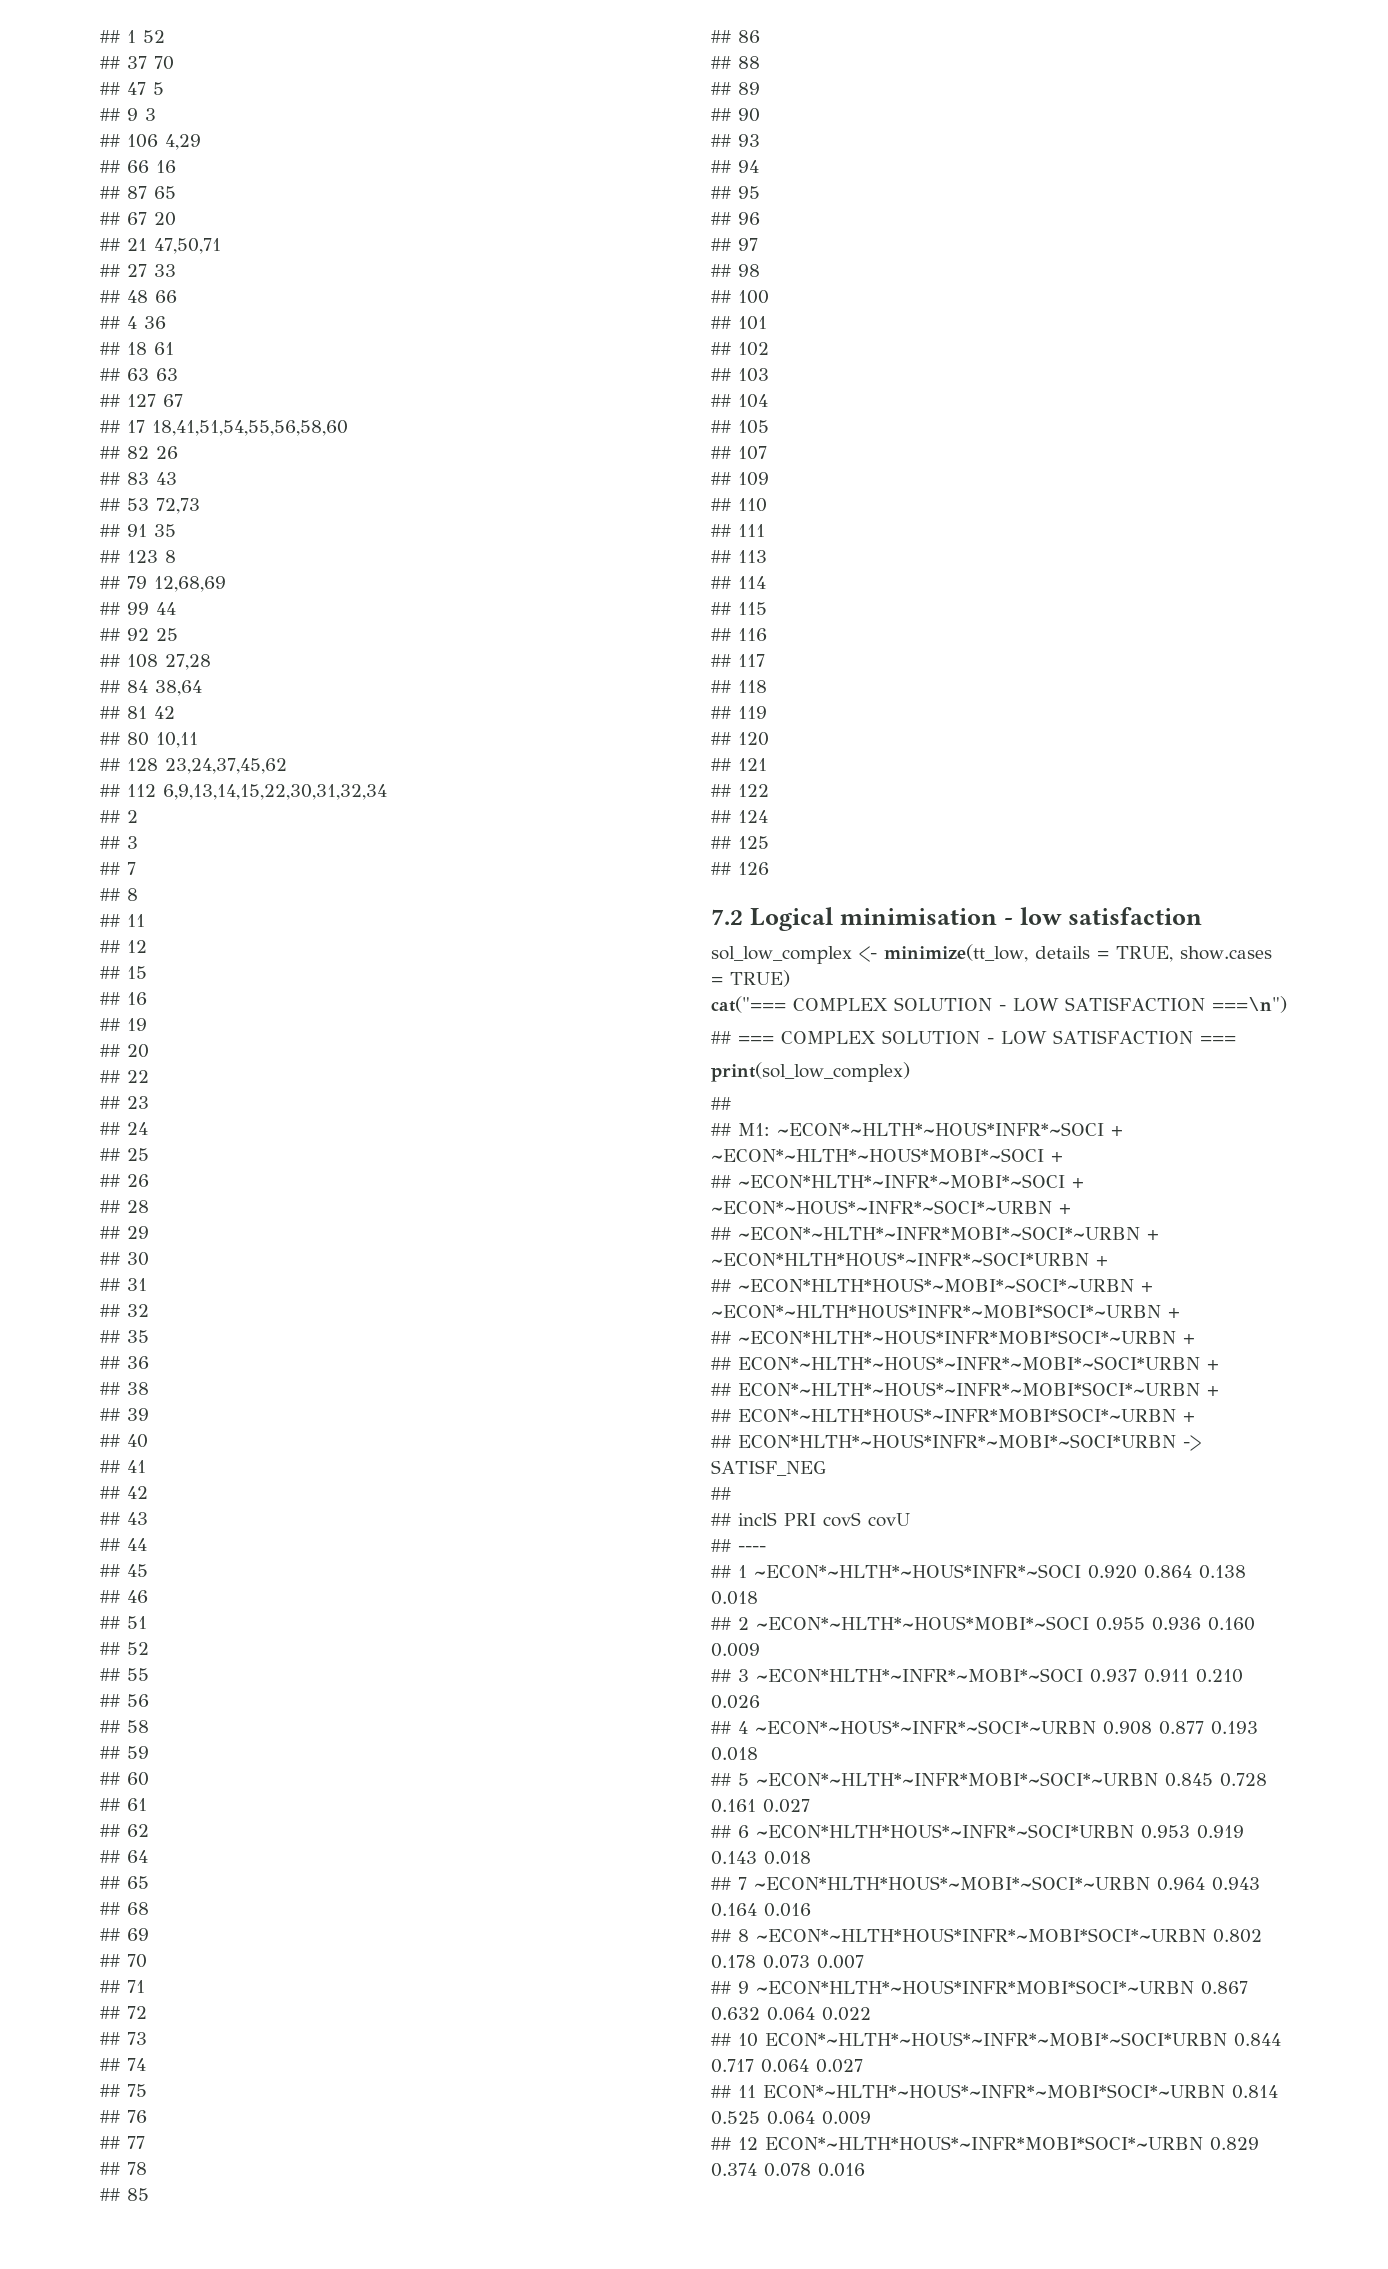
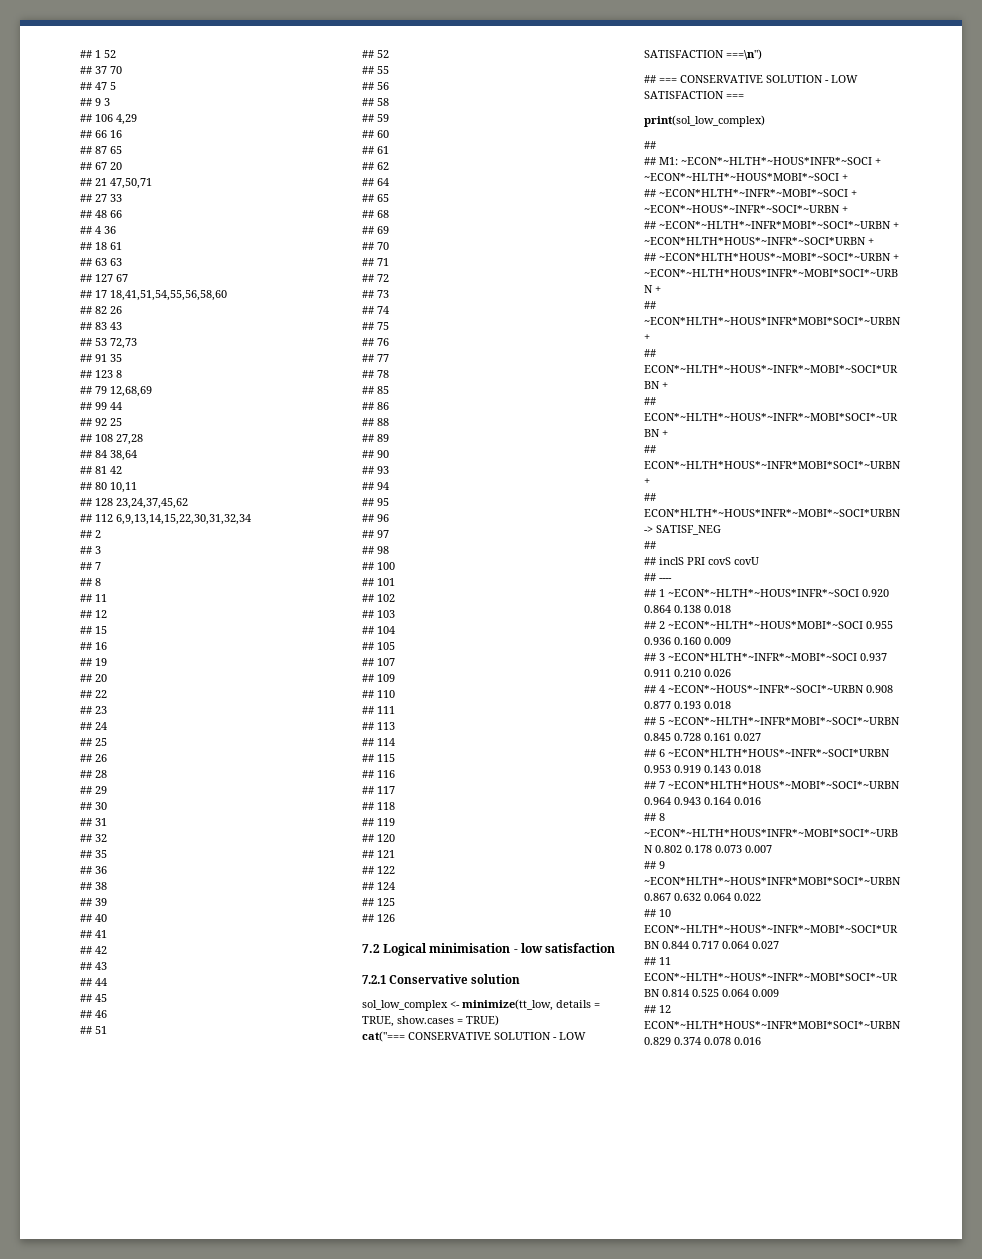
+ 7.2.1 Conservative solution
- cat("=== COMPLEX SOLUTION - LOW SATISFACTION ===\n")
+ cat("=== CONSERVATIVE SOLUTION - LOW SATISFACTION ===\n")
- ## === COMPLEX SOLUTION - LOW SATISFACTION ===
+ ## === CONSERVATIVE SOLUTION - LOW SATISFACTION ===

